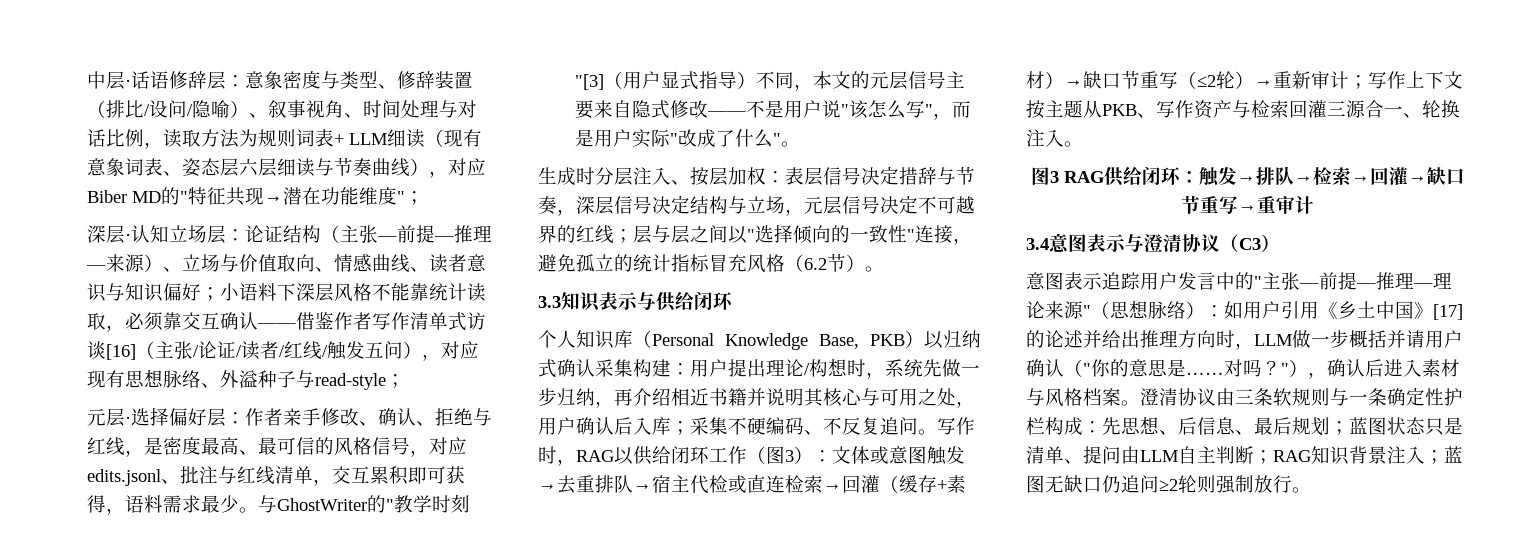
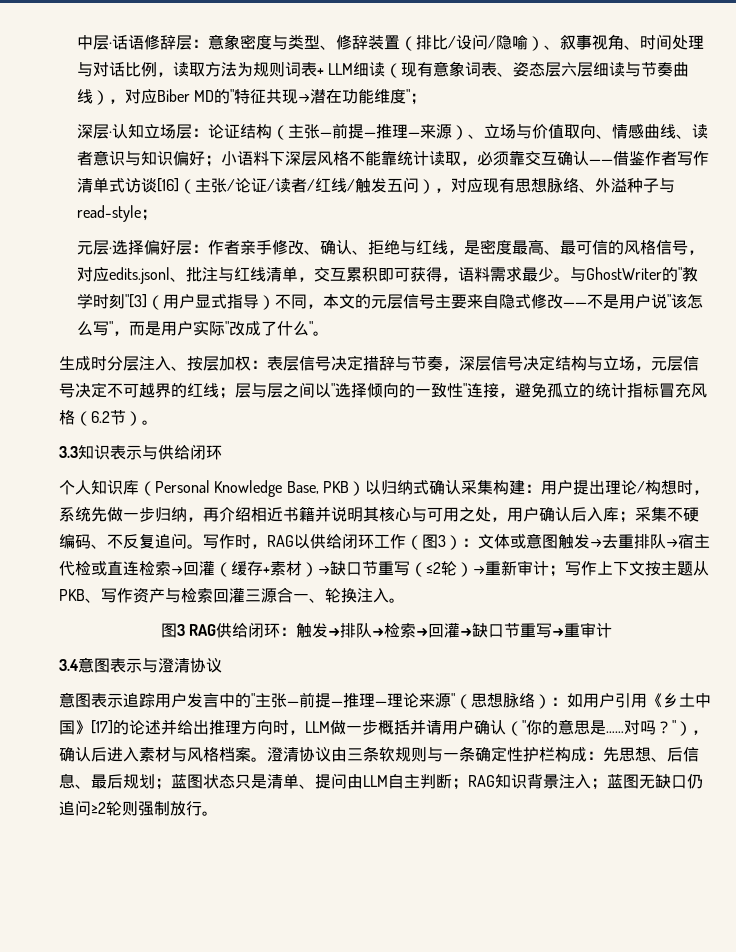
- 3.4意图表示与澄清协议（C3）
+ 3.4意图表示与澄清协议

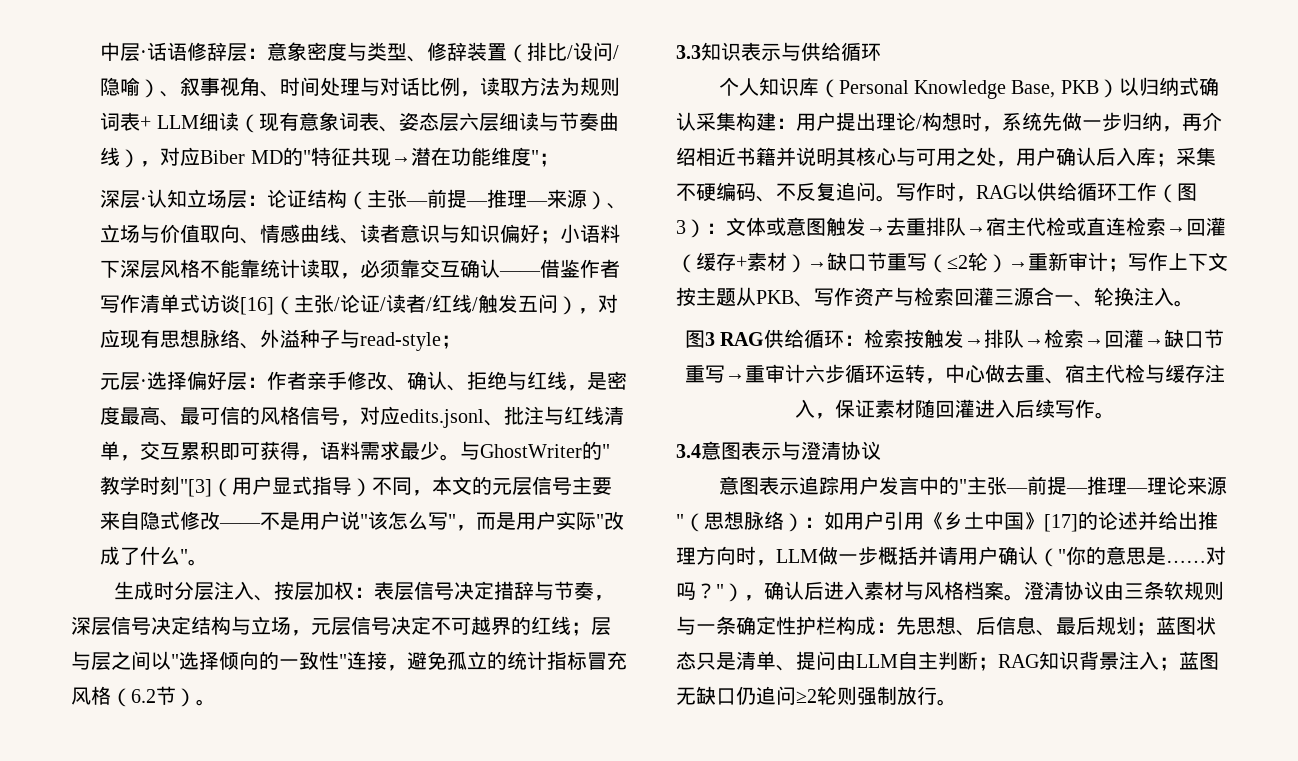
- 3.3知识表示与供给闭环
+ 3.3知识表示与供给循环
- 写作时，RAG以供给闭环工作（图3）：文体或意图触发→去重排队→宿主代检或直连检索→回灌（缓存+素材）→缺口节重写（≤2轮）→重新审计；写作上下文按主题从PKB、写作资产与检索回灌三源合一、轮换注入。
+ 写作时，RAG以供给循环工作（图3）：文体或意图触发→去重排队→宿主代检或直连检索→回灌（缓存+素材）→缺口节重写（≤2轮）→重新审计；写作上下文按主题从PKB、写作资产与检索回灌三源合一、轮换注入。
- 图3 RAG供给闭环：触发→排队→检索→回灌→缺口节重写→重审计
+ 图3 RAG供给循环：检索按触发→排队→检索→回灌→缺口节重写→重审计六步循环运转，中心做去重、宿主代检与缓存注入，保证素材随回灌进入后续写作。

